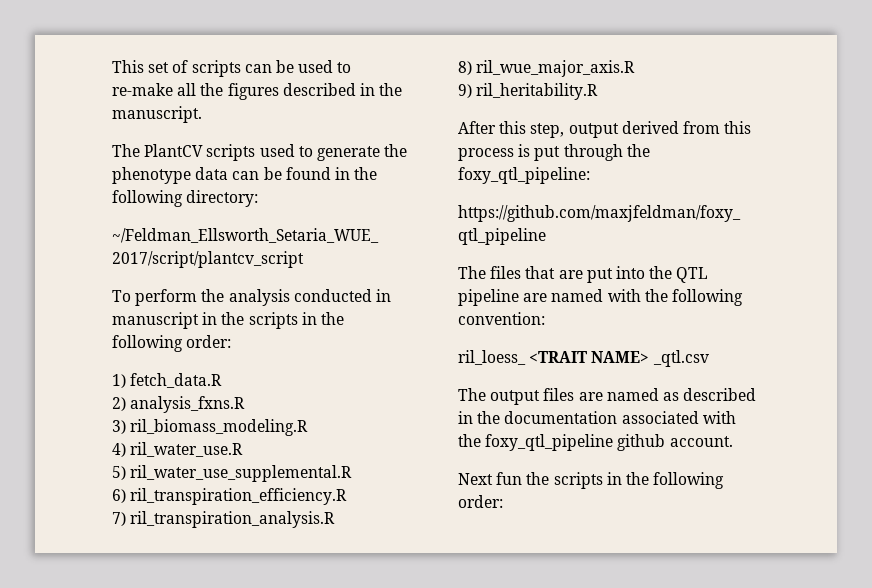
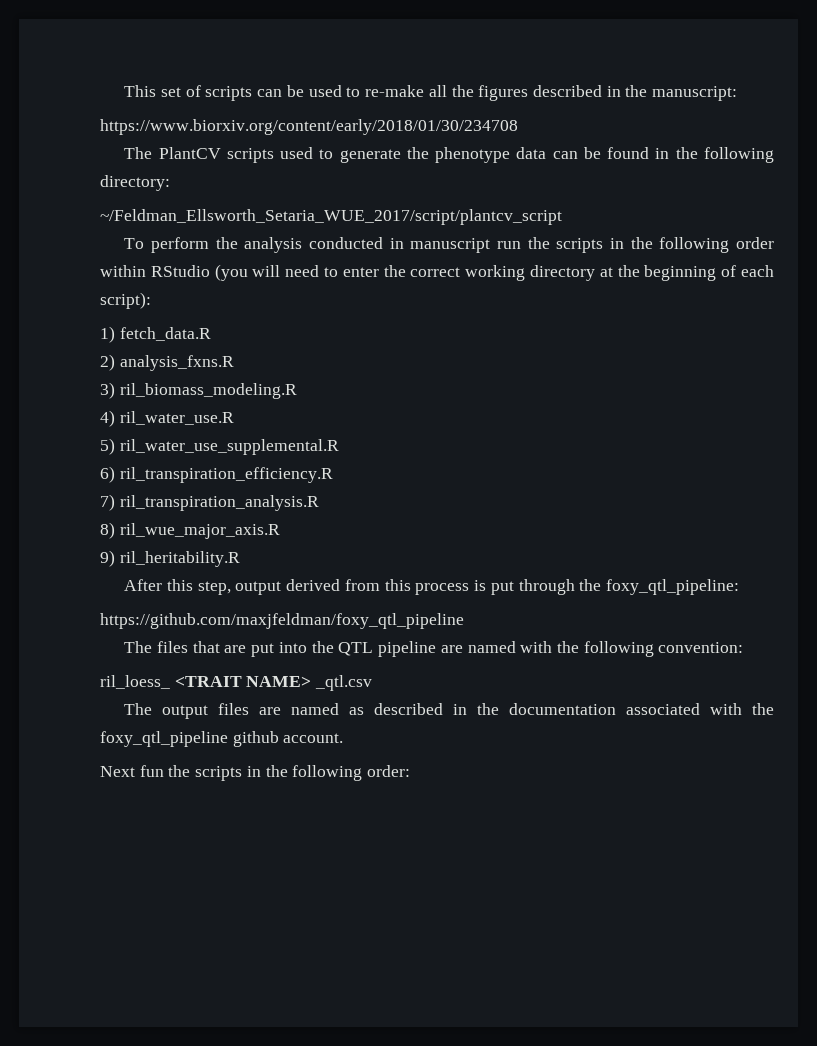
- This set of scripts can be used to re-make all the figures described in the manuscript.
+ This set of scripts can be used to re-make all the figures described in the manuscript:
+ https://www.biorxiv.org/content/early/2018/01/30/234708
- To perform the analysis conducted in manuscript in the scripts in the following order:
+ To perform the analysis conducted in manuscript run the scripts in the following order within RStudio (you will need to enter the correct working directory at the beginning of each script):

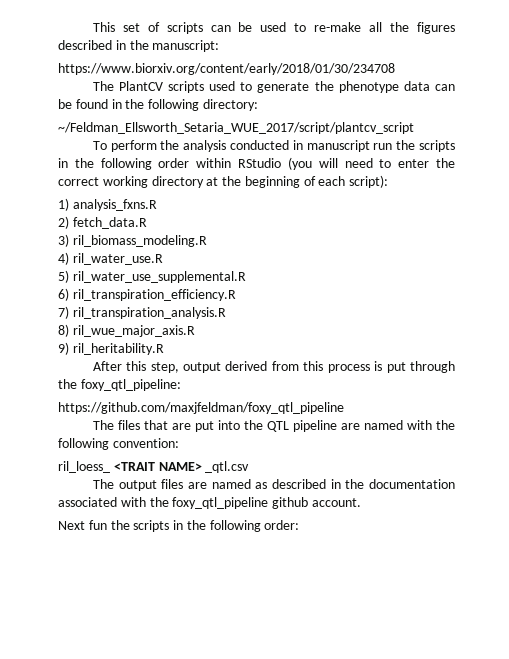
- 1) fetch_data.R
+ 1) analysis_fxns.R
- 2) analysis_fxns.R
+ 2) fetch_data.R

